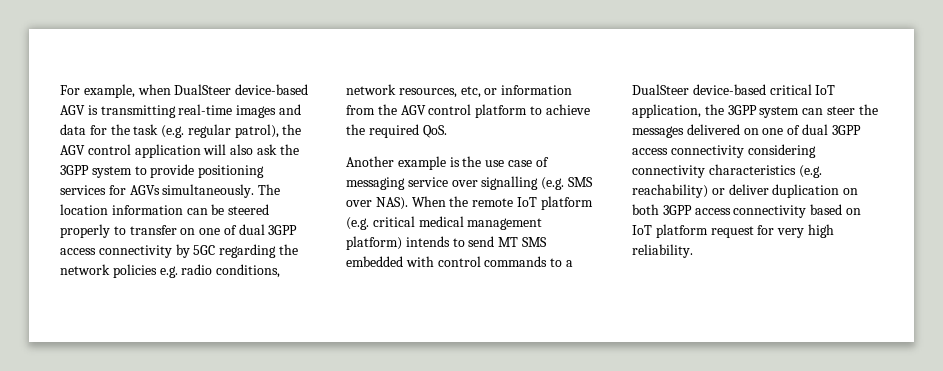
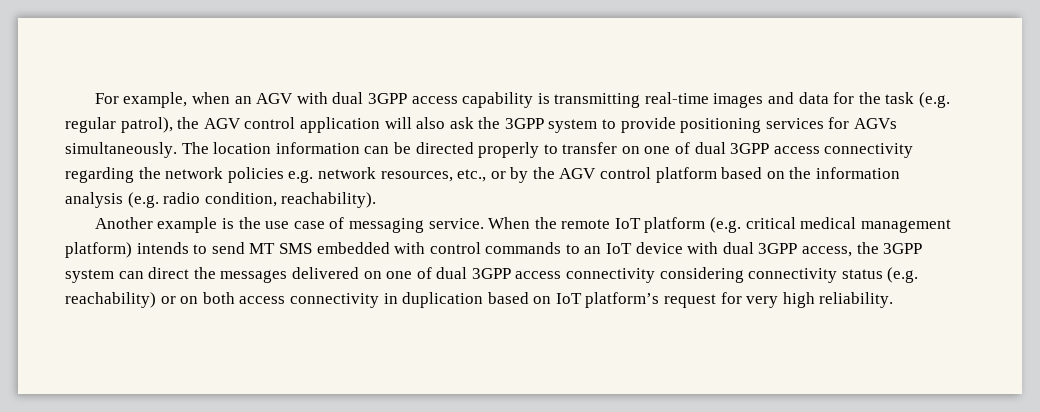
- For example, when DualSteer device-based AGV is transmitting real-time images and data for the task (e.g. regular patrol), the AGV control application will also ask the 3GPP system to provide positioning services for AGVs simultaneously.
+ For example, when an AGV with dual 3GPP access capability is transmitting real-time images and data for the task (e.g. regular patrol), the AGV control application will also ask the 3GPP system to provide positioning services for AGVs simultaneously.
- The location information can be steered properly to transfer on one of dual 3GPP access connectivity by 5GC regarding the network policies e.g. radio conditions, network resources, etc, or information from the AGV control platform to achieve the required QoS.
+ The location information can be directed properly to transfer on one of dual 3GPP access connectivity regarding the network policies e.g. network resources, etc., or by the AGV control platform based on the information analysis (e.g. radio condition, reachability).
- Another example is the use case of messaging service over signalling (e.g. SMS over NAS).
+ Another example is the use case of messaging service.
- When the remote IoT platform (e.g. critical medical management platform) intends to send MT SMS embedded with control commands to a DualSteer device-based critical IoT application, the 3GPP system can steer the messages delivered on one of dual 3GPP access connectivity considering connectivity characteristics (e.g. reachability) or deliver duplication on both 3GPP access connectivity based on IoT platform request for very high reliability.
+ When the remote IoT platform (e.g. critical medical management platform) intends to send MT SMS embedded with control commands to an IoT device with dual 3GPP access, the 3GPP system can direct the messages delivered on one of dual 3GPP access connectivity considering connectivity status (e.g. reachability) or on both access connectivity in duplication based on IoT platform’s request for very high reliability.

